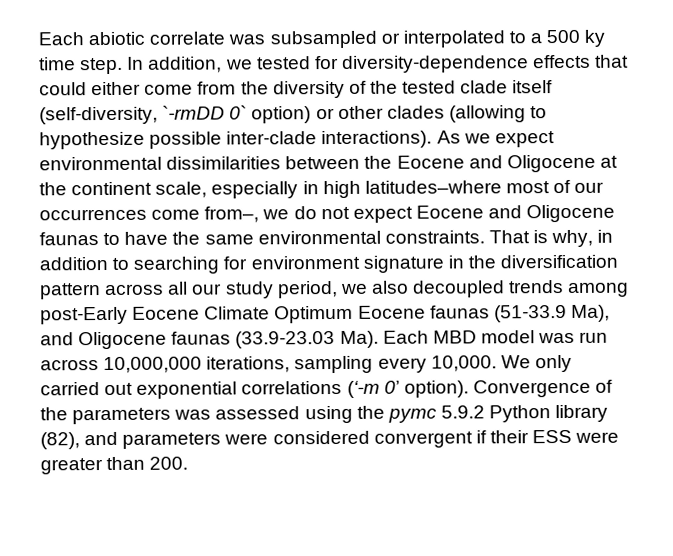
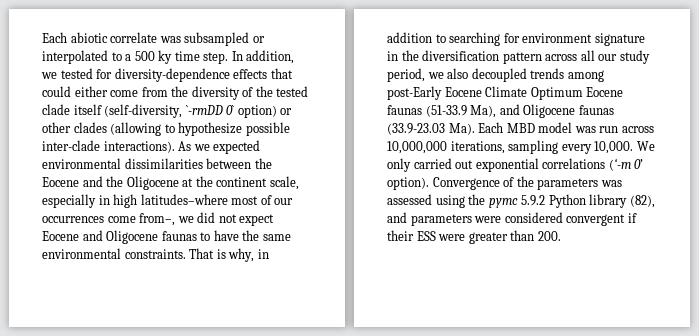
- As we expect environmental dissimilarities between the Eocene and Oligocene at the continent scale, especially in high latitudes–where most of our occurrences come from–, we do not expect Eocene and Oligocene faunas to have the same environmental constraints.
+ As we expected environmental dissimilarities between the Eocene and the Oligocene at the continent scale, especially in high latitudes–where most of our occurrences come from–, we did not expect Eocene and Oligocene faunas to have the same environmental constraints.

